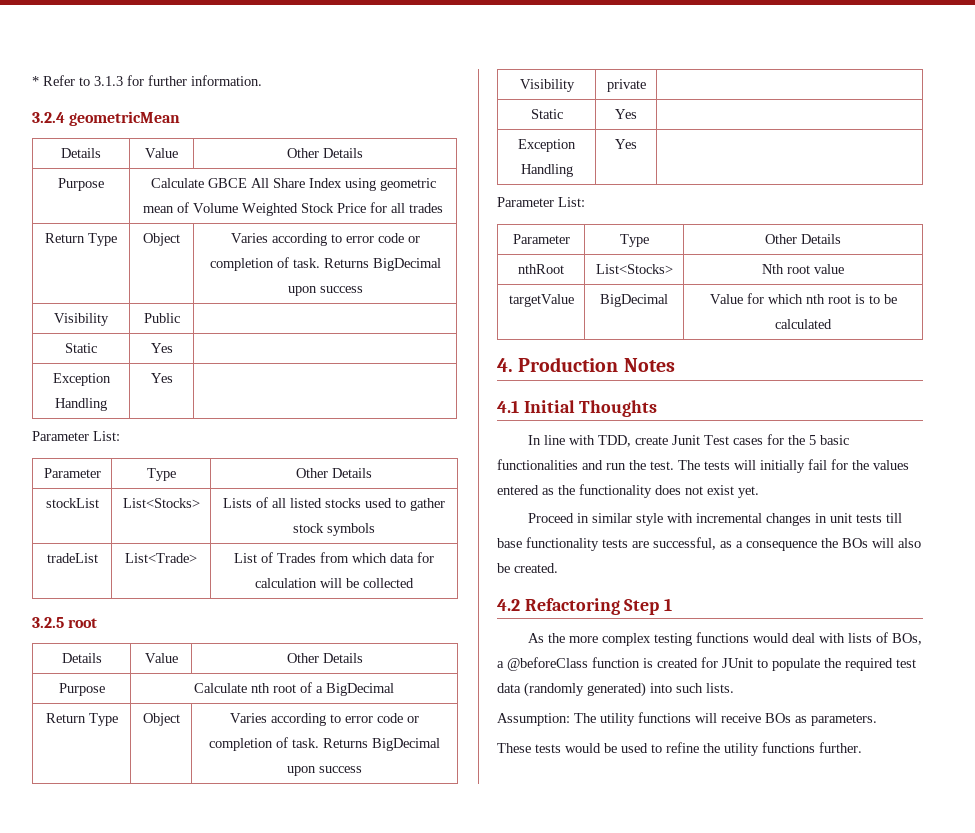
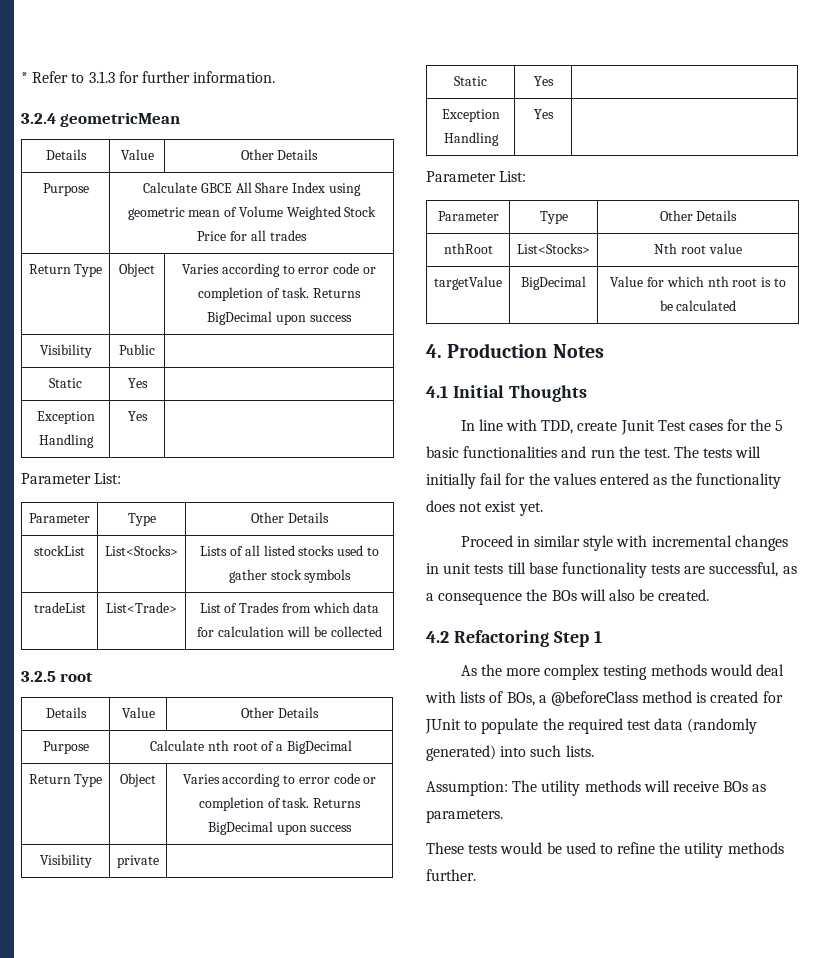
- As the more complex testing functions would deal with lists of BOs, a @beforeClass function is created for JUnit to populate the required test data (randomly generated) into such lists.
+ As the more complex testing methods would deal with lists of BOs, a @beforeClass method is created for JUnit to populate the required test data (randomly generated) into such lists.
- Assumption: The utility functions will receive BOs as parameters.
+ Assumption: The utility methods will receive BOs as parameters.
- These tests would be used to refine the utility functions further.
+ These tests would be used to refine the utility methods further.

